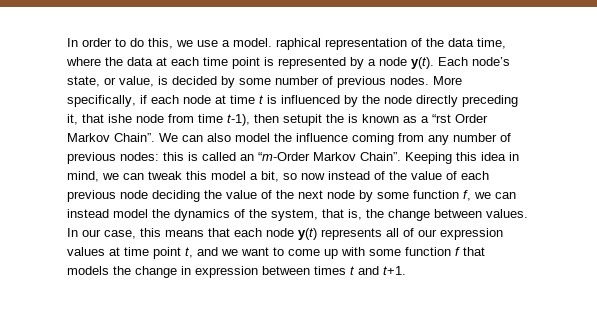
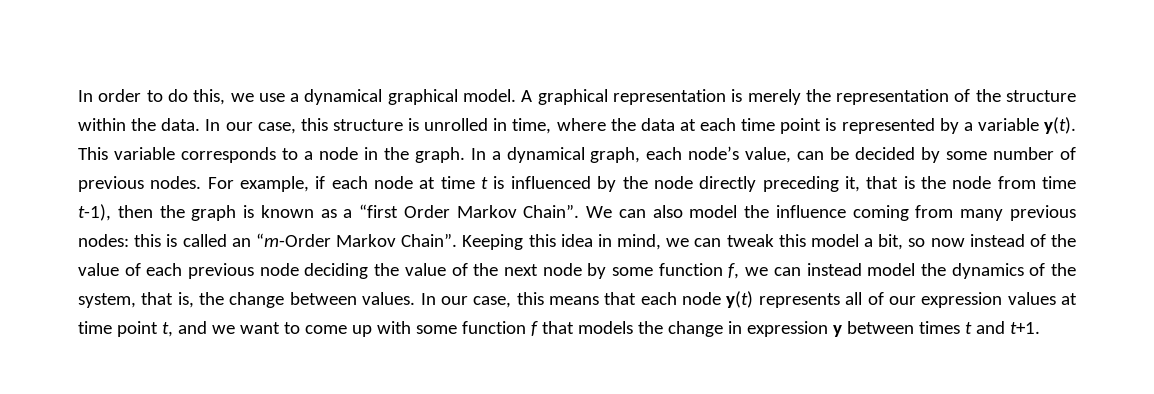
- In order to do this, we use a model. raphical representation of the data time, where the data at each time point is represented by a node y(t). Each node’s state, or value, is decided by some number of previous nodes.
+ In order to do this, we use a dynamical graphical model. A graphical representation is merely the representation of the structure within the data. In our case, this structure is unrolled in time, where the data at each time point is represented by a variable y(t). This variable corresponds to a node in the graph. In a dynamical graph, each node’s value, can be decided by some number of previous nodes.
- More specifically, if each node at time t is influenced by the node directly preceding it, that ishe node from time t-1), then setupit the is known as a “rst Order Markov Chain”.
+ For example, if each node at time t is influenced by the node directly preceding it, that is the node from time t-1), then the graph is known as a “first Order Markov Chain”.
- We can also model the influence coming from any number of previous nodes: this is called an “m-Order Markov Chain”.
+ We can also model the influence coming from many previous nodes: this is called an “m-Order Markov Chain”.
- In our case, this means that each node y(t) represents all of our expression values at time point t, and we want to come up with some function f that models the change in expression between times t and t+1.
+ In our case, this means that each node y(t) represents all of our expression values at time point t, and we want to come up with some function f that models the change in expression y between times t and t+1.

